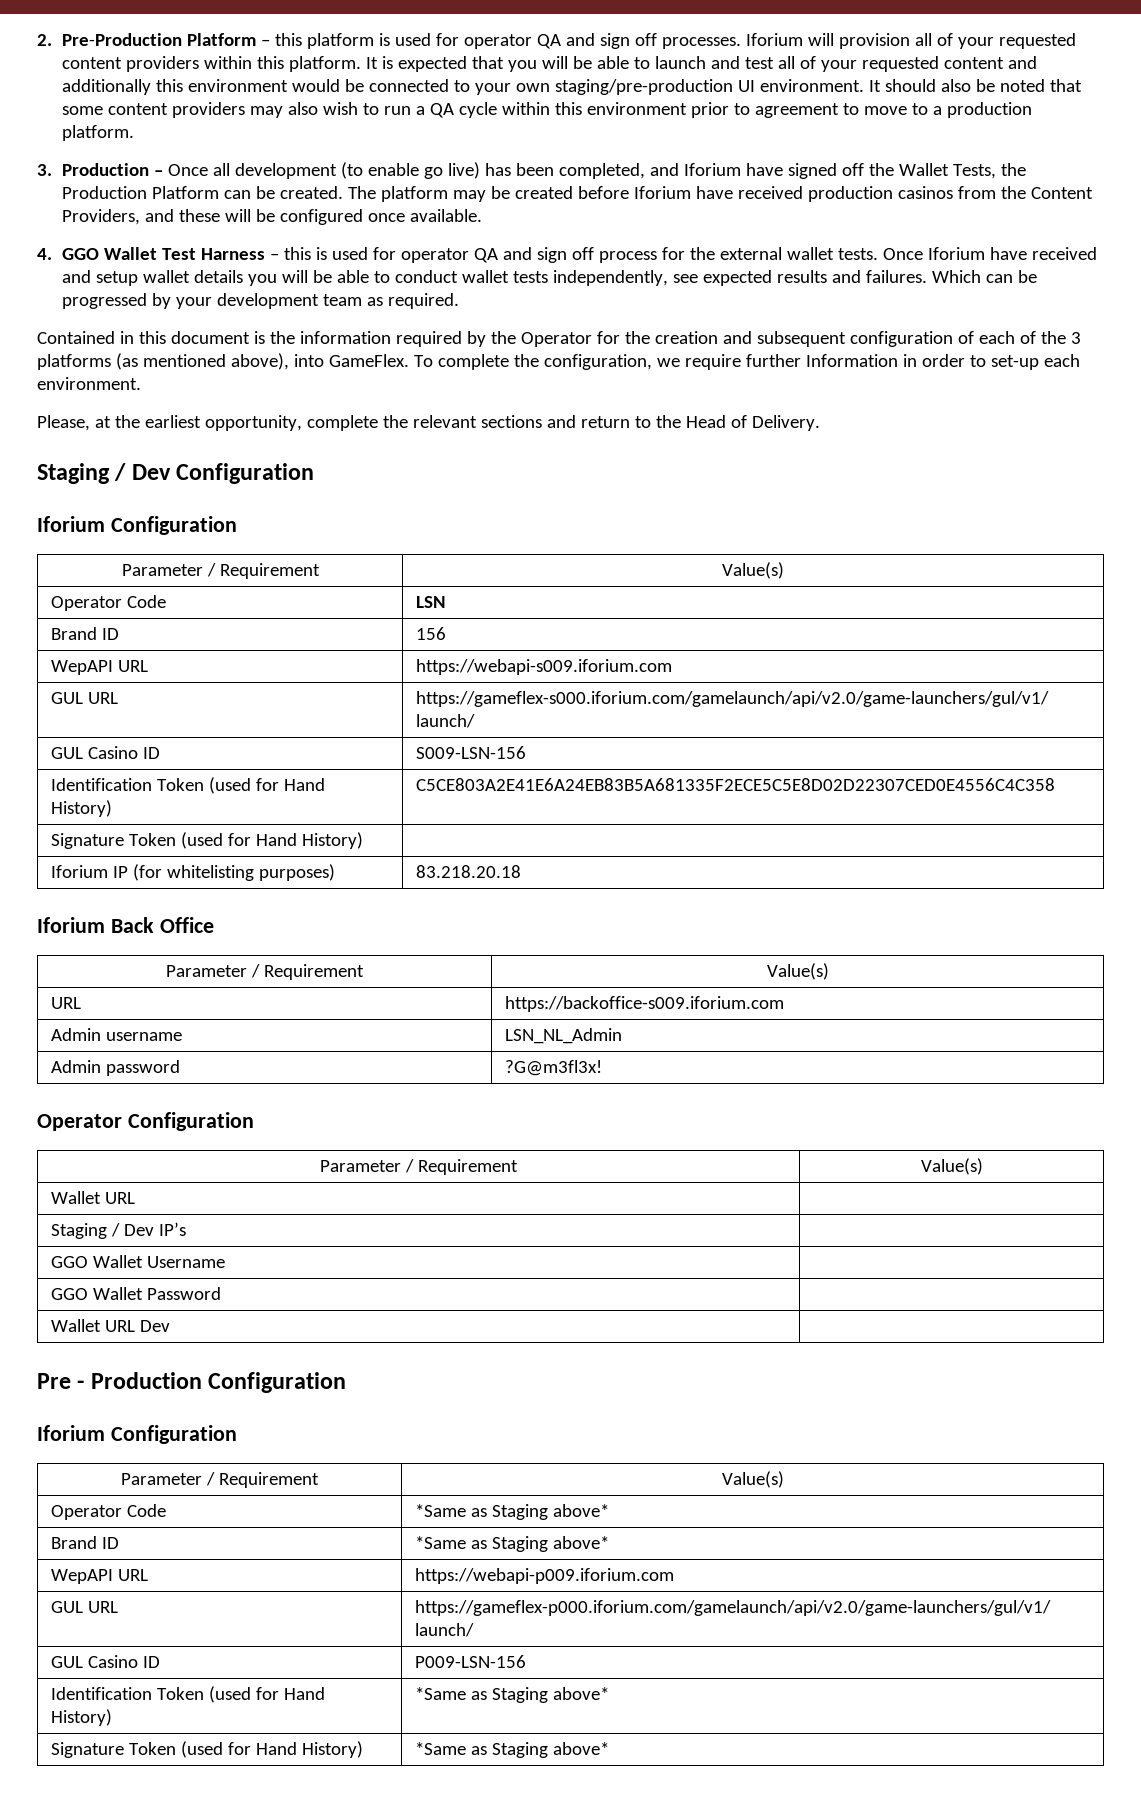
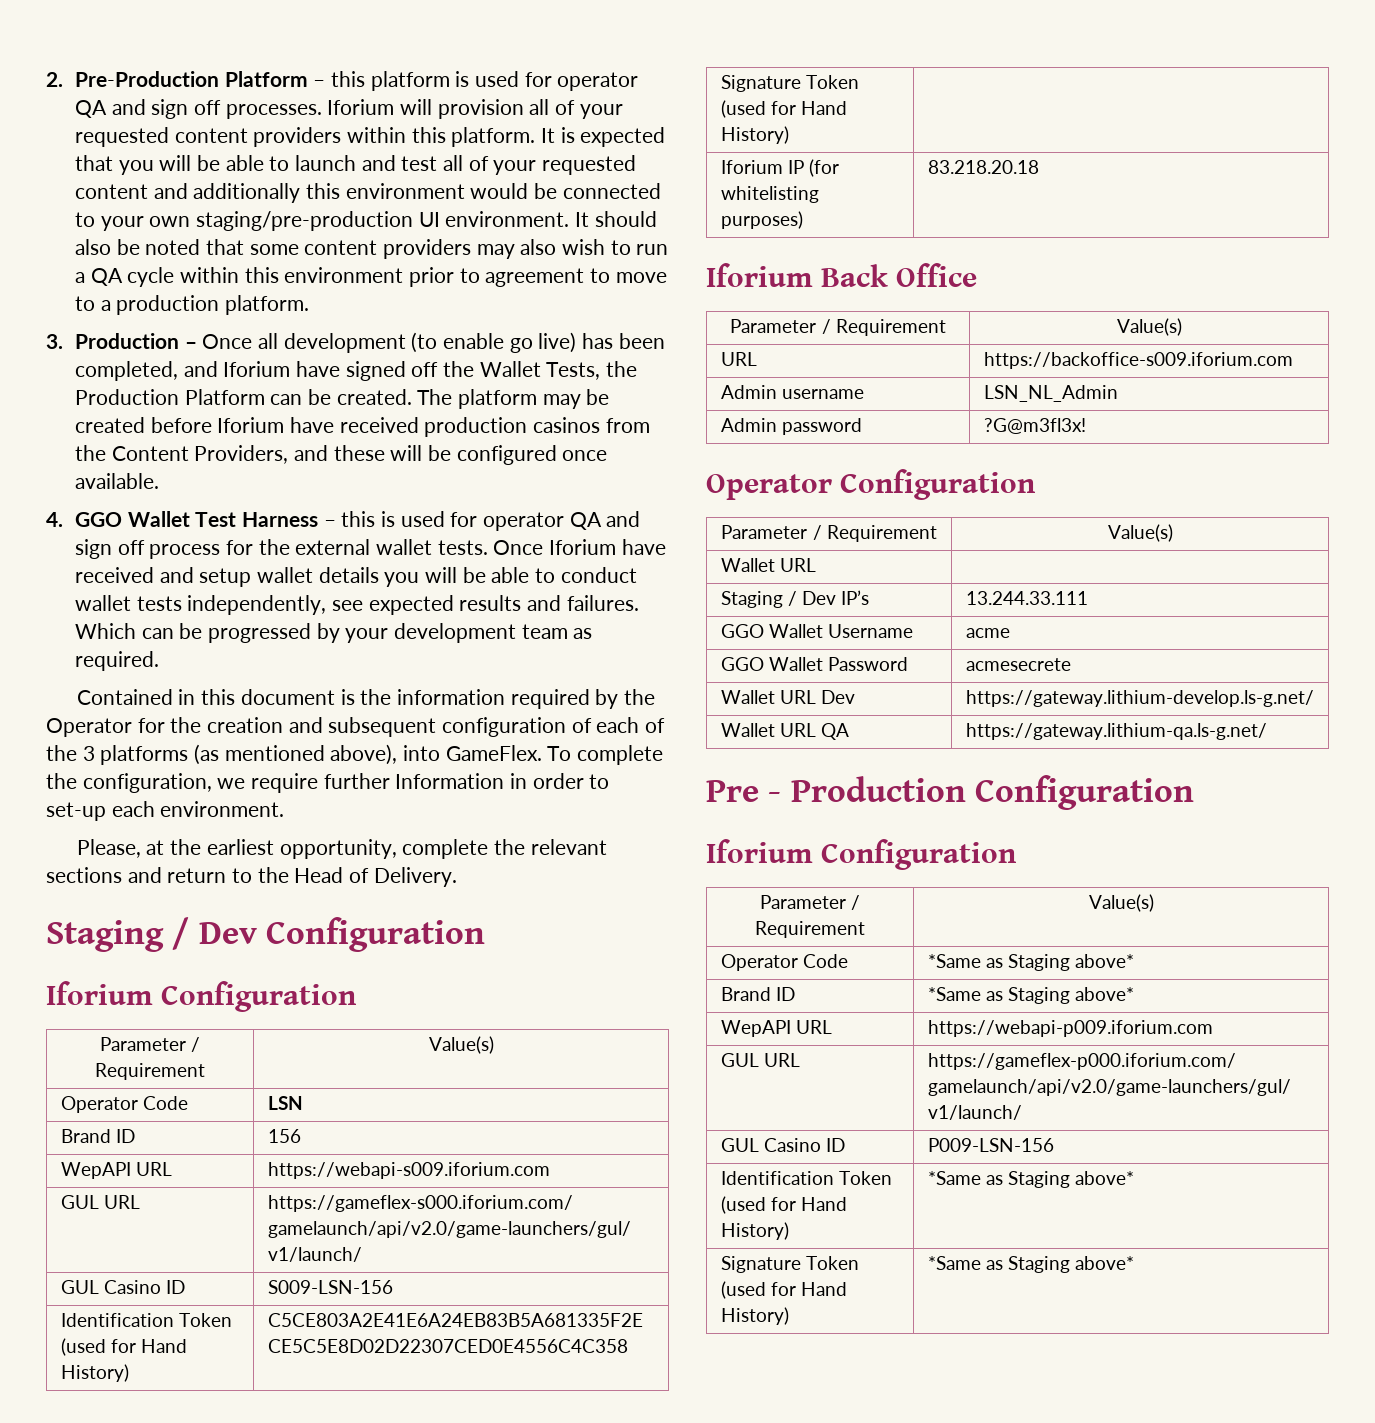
- Staging / Dev IP’s |
+ Staging / Dev IP’s | 13.244.33.111
- GGO Wallet Username |
+ GGO Wallet Username | acme
- GGO Wallet Password |
+ GGO Wallet Password | acmesecrete
- Wallet URL Dev |
+ Wallet URL Dev | https://gateway.lithium-develop.ls-g.net/
+ Wallet URL QA | https://gateway.lithium-qa.ls-g.net/

